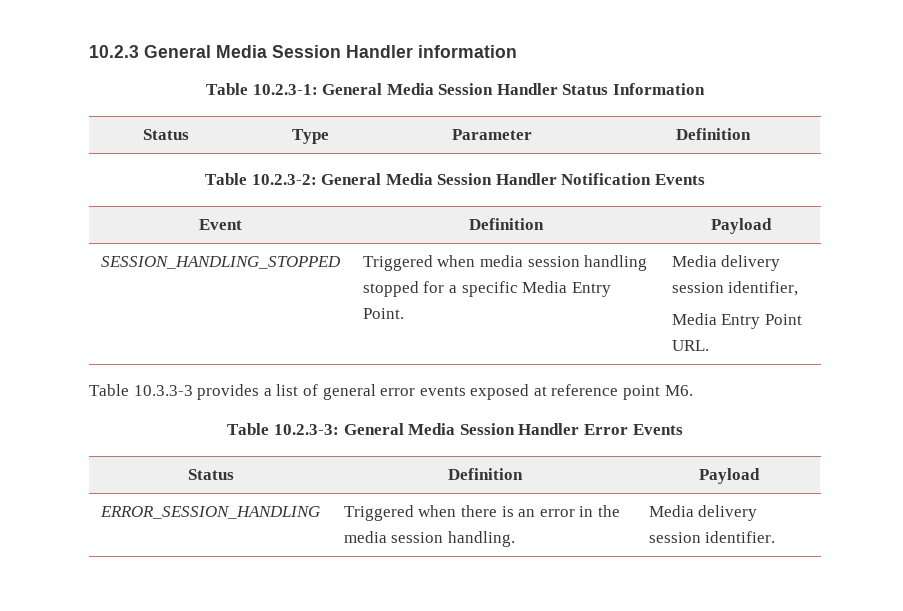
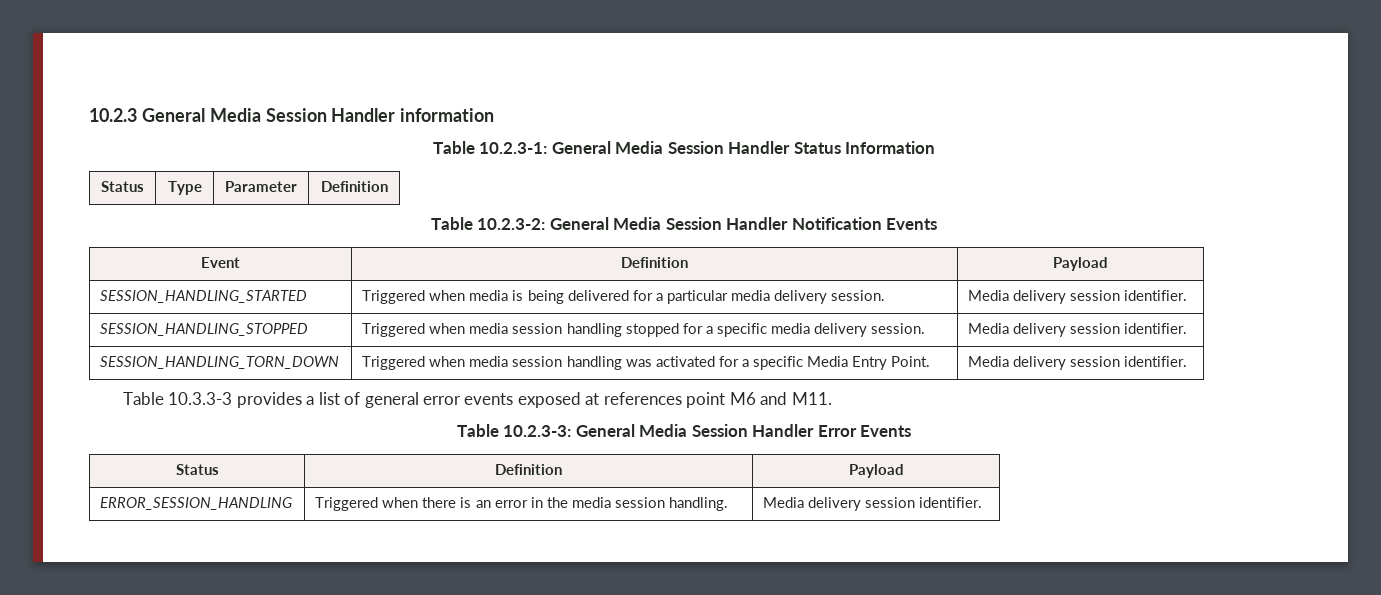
+ SESSION_HANDLING_STARTED | Triggered when media is being delivered for a particular media delivery session. | Media delivery session identifier.
- SESSION_HANDLING_STOPPED | Triggered when media session handling stopped for a specific Media Entry Point. | Media delivery session identifier,
- Media Entry Point URL.
+ SESSION_HANDLING_STOPPED | Triggered when media session handling stopped for a specific media delivery session. | Media delivery session identifier.
+ SESSION_HANDLING_TORN_DOWN | Triggered when media session handling was activated for a specific Media Entry Point. | Media delivery session identifier.
- Table 10.3.3-3 provides a list of general error events exposed at reference point M6.
+ Table 10.3.3-3 provides a list of general error events exposed at references point M6 and M11.

